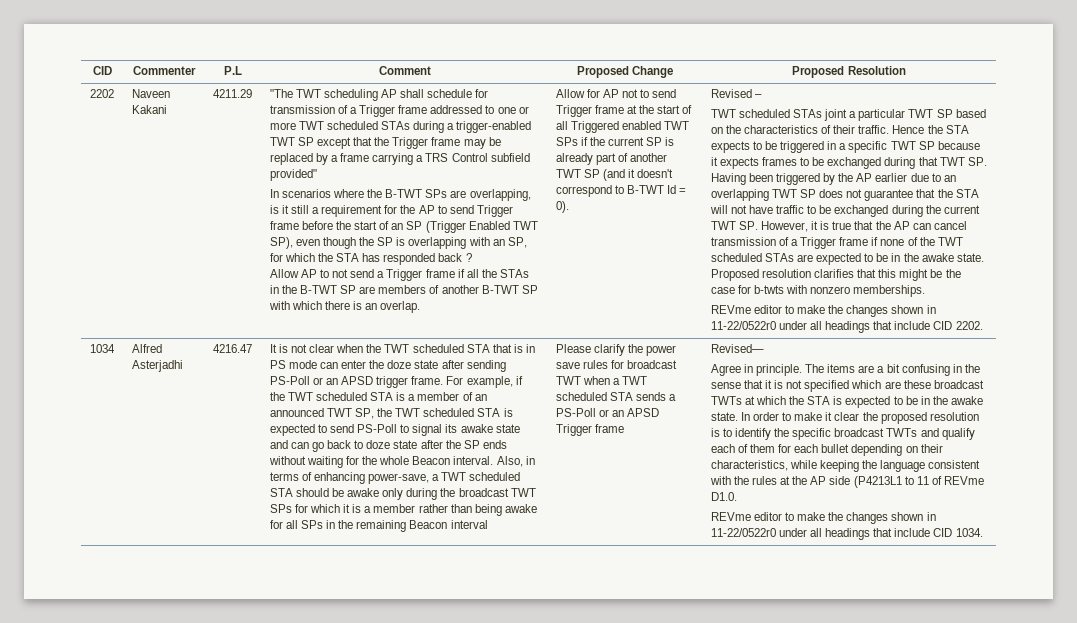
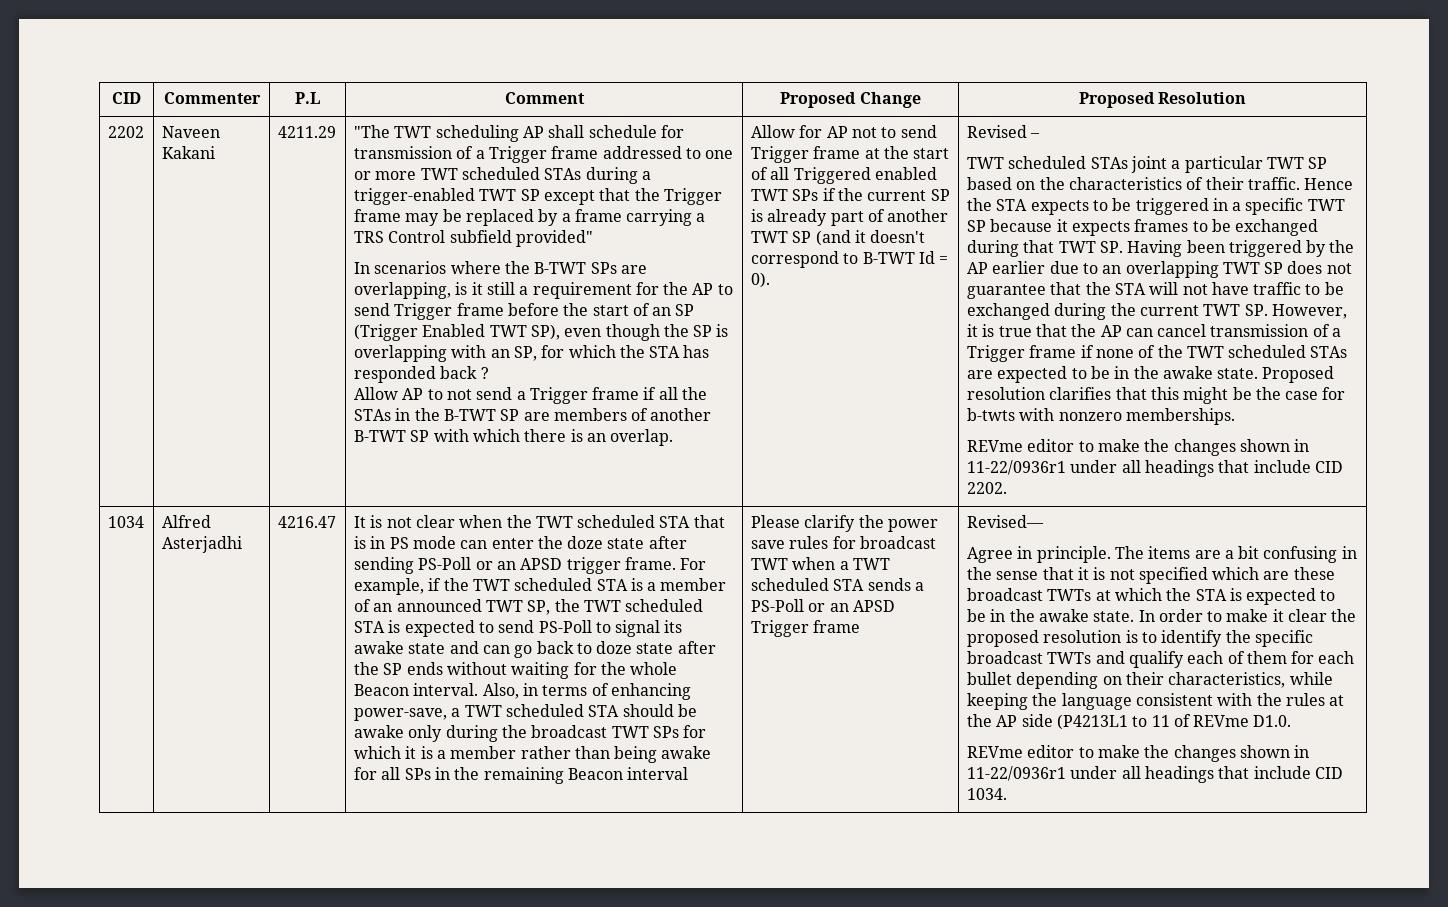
- REVme editor to make the changes shown in 11-22/0522r0 under all headings that include CID 2202.
+ REVme editor to make the changes shown in 11-22/0936r1 under all headings that include CID 2202.
- REVme editor to make the changes shown in 11-22/0522r0 under all headings that include CID 1034.
+ REVme editor to make the changes shown in 11-22/0936r1 under all headings that include CID 1034.

